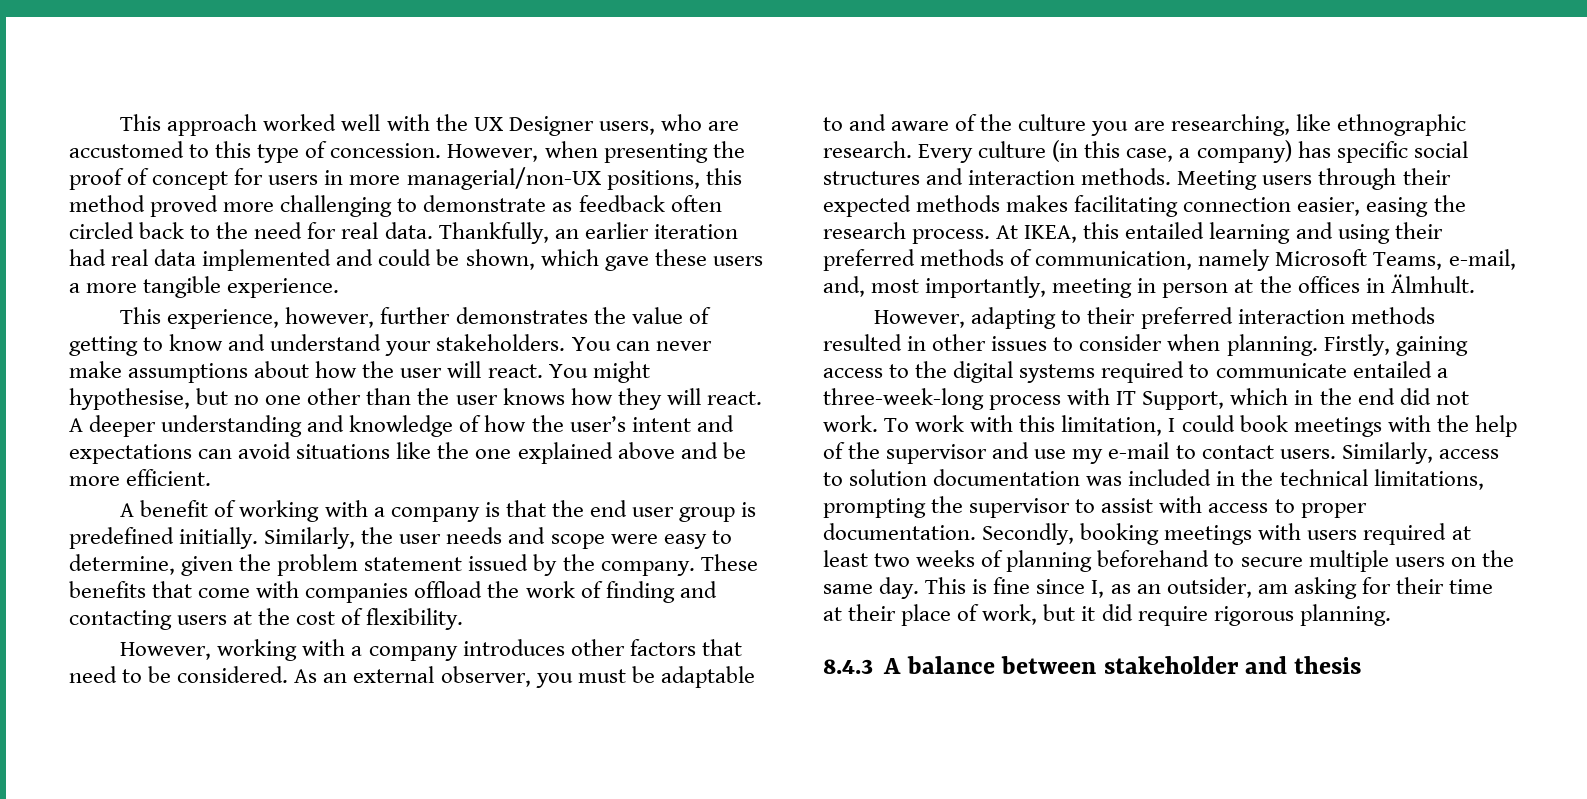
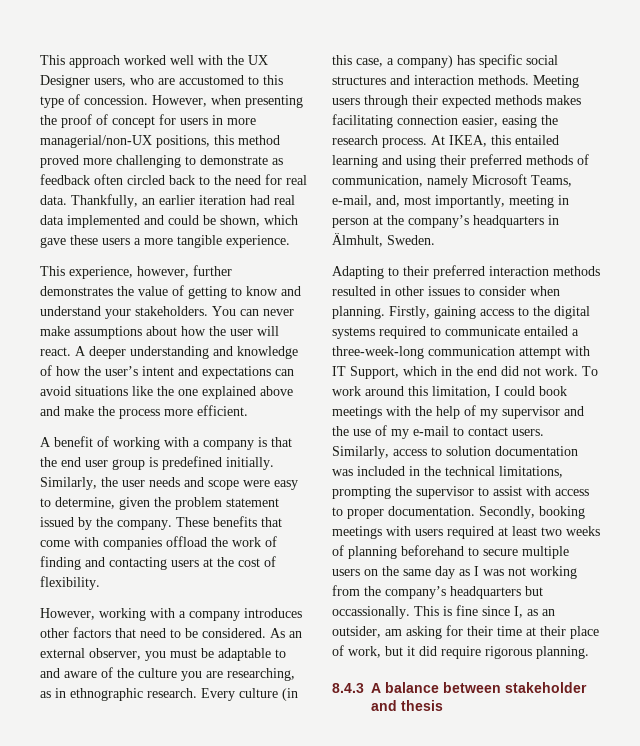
- You might hypothesise, but no one other than the user knows how they will react.
- A deeper understanding and knowledge of how the user’s intent and expectations can avoid situations like the one explained above and be more efficient.
+ A deeper understanding and knowledge of how the user’s intent and expectations can avoid situations like the one explained above and make the process more efficient.
- As an external observer, you must be adaptable to and aware of the culture you are researching, like ethnographic research.
+ As an external observer, you must be adaptable to and aware of the culture you are researching, as in ethnographic research.
- At IKEA, this entailed learning and using their preferred methods of communication, namely Microsoft Teams, e-mail, and, most importantly, meeting in person at the offices in Älmhult.
- However, adapting to their preferred interaction methods resulted in other issues to consider when planning.
+ At IKEA, this entailed learning and using their preferred methods of communication, namely Microsoft Teams, e-mail, and, most importantly, meeting in person at the company’s headquarters in Älmhult, Sweden.
+ Adapting to their preferred interaction methods resulted in other issues to consider when planning.
- Firstly, gaining access to the digital systems required to communicate entailed a three-week-long process with IT Support, which in the end did not work.
+ Firstly, gaining access to the digital systems required to communicate entailed a three-week-long communication attempt with IT Support, which in the end did not work.
- To work with this limitation, I could book meetings with the help of the supervisor and use my e-mail to contact users.
+ To work around this limitation, I could book meetings with the help of my supervisor and the use of my e-mail to contact users.
- Secondly, booking meetings with users required at least two weeks of planning beforehand to secure multiple users on the same day.
+ Secondly, booking meetings with users required at least two weeks of planning beforehand to secure multiple users on the same day as I was not working from the company’s headquarters but occassionally.

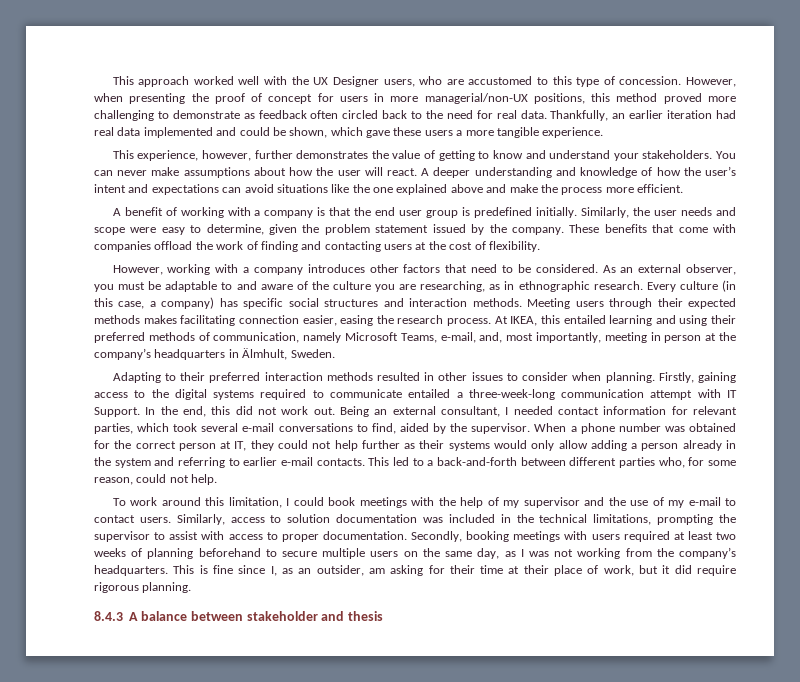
- Firstly, gaining access to the digital systems required to communicate entailed a three-week-long communication attempt with IT Support, which in the end did not work. To work around this limitation, I could book meetings with the help of my supervisor and the use of my e-mail to contact users.
+ Firstly, gaining access to the digital systems required to communicate entailed a three-week-long communication attempt with IT Support. In the end, this did not work out. Being an external consultant, I needed contact information for relevant parties, which took several e-mail conversations to find, aided by the supervisor. When a phone number was obtained for the correct person at IT, they could not help further as their systems would only allow adding a person already in the system and referring to earlier e-mail contacts. This led to a back-and-forth between different parties who, for some reason, could not help.
+ To work around this limitation, I could book meetings with the help of my supervisor and the use of my e-mail to contact users.
- Secondly, booking meetings with users required at least two weeks of planning beforehand to secure multiple users on the same day as I was not working from the company’s headquarters but occassionally.
+ Secondly, booking meetings with users required at least two weeks of planning beforehand to secure multiple users on the same day, as I was not working from the company’s headquarters.

